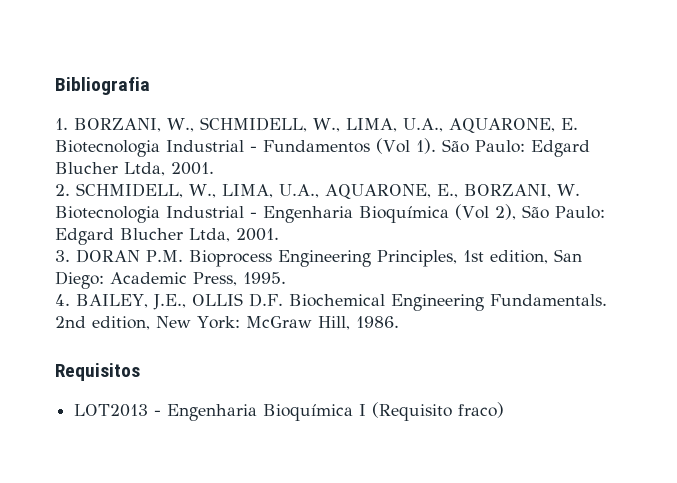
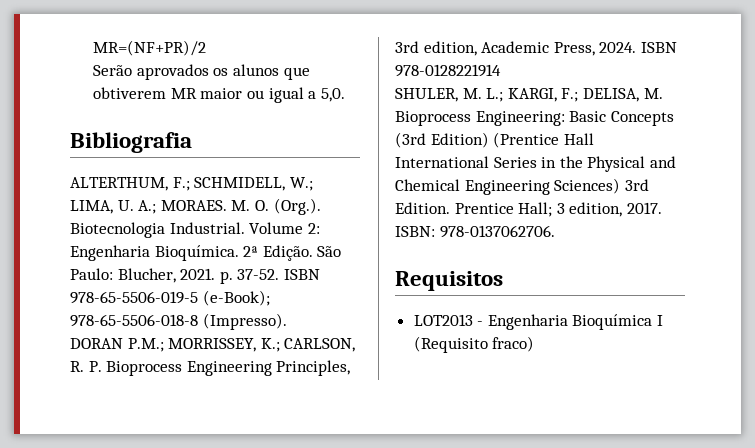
+ MR=(NF+PR)/2
+ Serão aprovados os alunos que obtiverem MR maior ou igual a 5,0.
  Bibliografia
- 1. BORZANI, W., SCHMIDELL, W., LIMA, U.A., AQUARONE, E. Biotecnologia Industrial - Fundamentos (Vol 1). São Paulo: Edgard Blucher Ltda, 2001.
- 2. SCHMIDELL, W., LIMA, U.A., AQUARONE, E., BORZANI, W. Biotecnologia Industrial - Engenharia Bioquímica (Vol 2), São Paulo: Edgard Blucher Ltda, 2001.
- 3. DORAN P.M. Bioprocess Engineering Principles, 1st edition, San Diego: Academic Press, 1995.
- 4. BAILEY, J.E., OLLIS D.F. Biochemical Engineering Fundamentals. 2nd edition, New York: McGraw Hill, 1986.
+ ALTERTHUM, F.; SCHMIDELL, W.; LIMA, U. A.; MORAES. M. O. (Org.). Biotecnologia Industrial. Volume 2: Engenharia Bioquímica. 2ª Edição. São Paulo: Blucher, 2021. p. 37-52. ISBN 978-65-5506-019-5 (e-Book); 978-65-5506-018-8 (Impresso).
+ DORAN P.M.; MORRISSEY, K.; CARLSON, R. P. Bioprocess Engineering Principles, 3rd edition, Academic Press, 2024. ISBN 978-0128221914
+ SHULER, M. L.; KARGI, F.; DELISA, M. Bioprocess Engineering: Basic Concepts (3rd Edition) (Prentice Hall International Series in the Physical and Chemical Engineering Sciences) 3rd Edition. Prentice Hall; 3 edition, 2017. ISBN: 978-0137062706.

